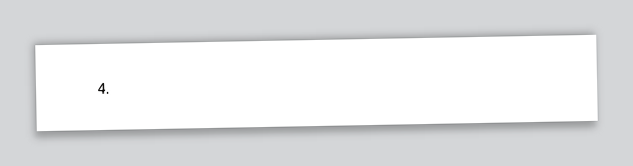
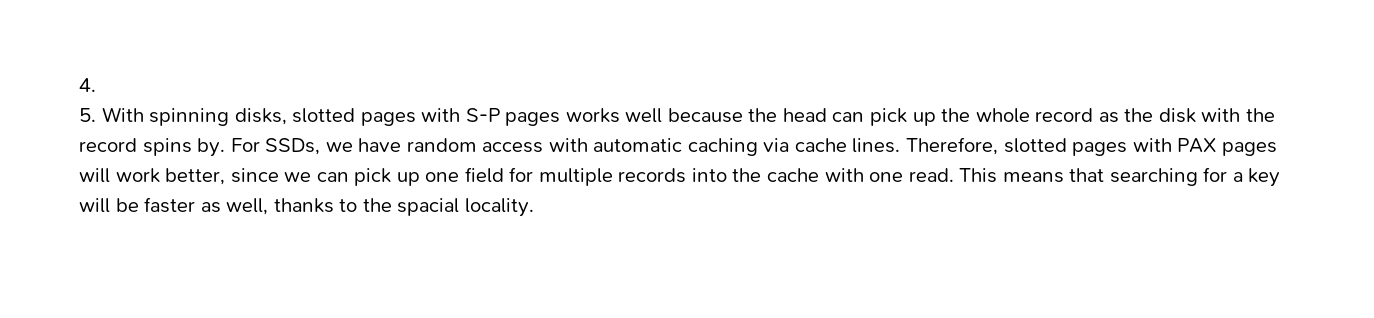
+ 5. With spinning disks, slotted pages with S-P pages works well because the head can pick up the whole record as the disk with the record spins by. For SSDs, we have random access with automatic caching via cache lines. Therefore, slotted pages with PAX pages will work better, since we can pick up one field for multiple records into the cache with one read. This means that searching for a key will be faster as well, thanks to the spacial locality.

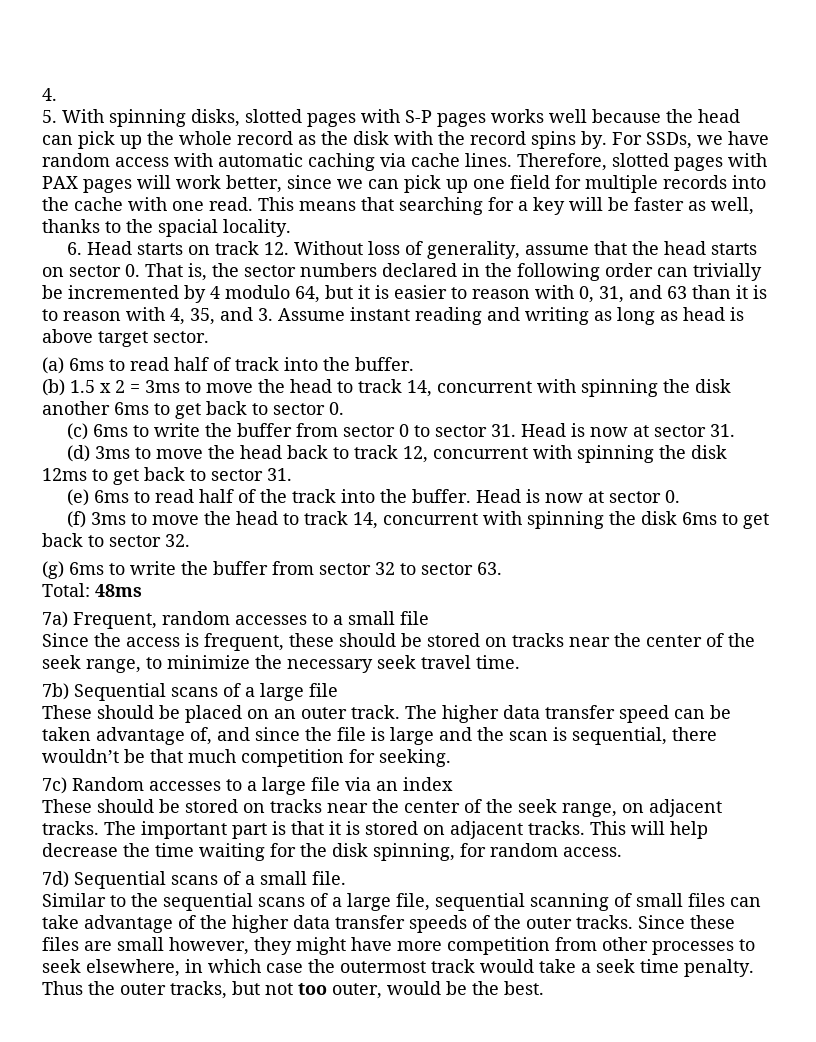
+ 6. Head starts on track 12. Without loss of generality, assume that the head starts on sector 0. That is, the sector numbers declared in the following order can trivially be incremented by 4 modulo 64, but it is easier to reason with 0, 31, and 63 than it is to reason with 4, 35, and 3. Assume instant reading and writing as long as head is above target sector.
+ (a) 6ms to read half of track into the buffer.
+ (b) 1.5 x 2 = 3ms to move the head to track 14, concurrent with spinning the disk another 6ms to get back to sector 0.
+ (c) 6ms to write the buffer from sector 0 to sector 31. Head is now at sector 31.
+ (d) 3ms to move the head back to track 12, concurrent with spinning the disk 12ms to get back to sector 31.
+ (e) 6ms to read half of the track into the buffer. Head is now at sector 0.
+ (f) 3ms to move the head to track 14, concurrent with spinning the disk 6ms to get back to sector 32.
+ (g) 6ms to write the buffer from sector 32 to sector 63.
+ Total: 48ms
+ 7a) Frequent, random accesses to a small file
+ Since the access is frequent, these should be stored on tracks near the center of the seek range, to minimize the necessary seek travel time.
+ 7b) Sequential scans of a large file
+ These should be placed on an outer track. The higher data transfer speed can be taken advantage of, and since the file is large and the scan is sequential, there wouldn’t be that much competition for seeking.
+ 7c) Random accesses to a large file via an index
+ These should be stored on tracks near the center of the seek range, on adjacent tracks. The important part is that it is stored on adjacent tracks. This will help decrease the time waiting for the disk spinning, for random access.
+ 7d) Sequential scans of a small file.
+ Similar to the sequential scans of a large file, sequential scanning of small files can take advantage of the higher data transfer speeds of the outer tracks. Since these files are small however, they might have more competition from other processes to seek elsewhere, in which case the outermost track would take a seek time penalty. Thus the outer tracks, but not too outer, would be the best.

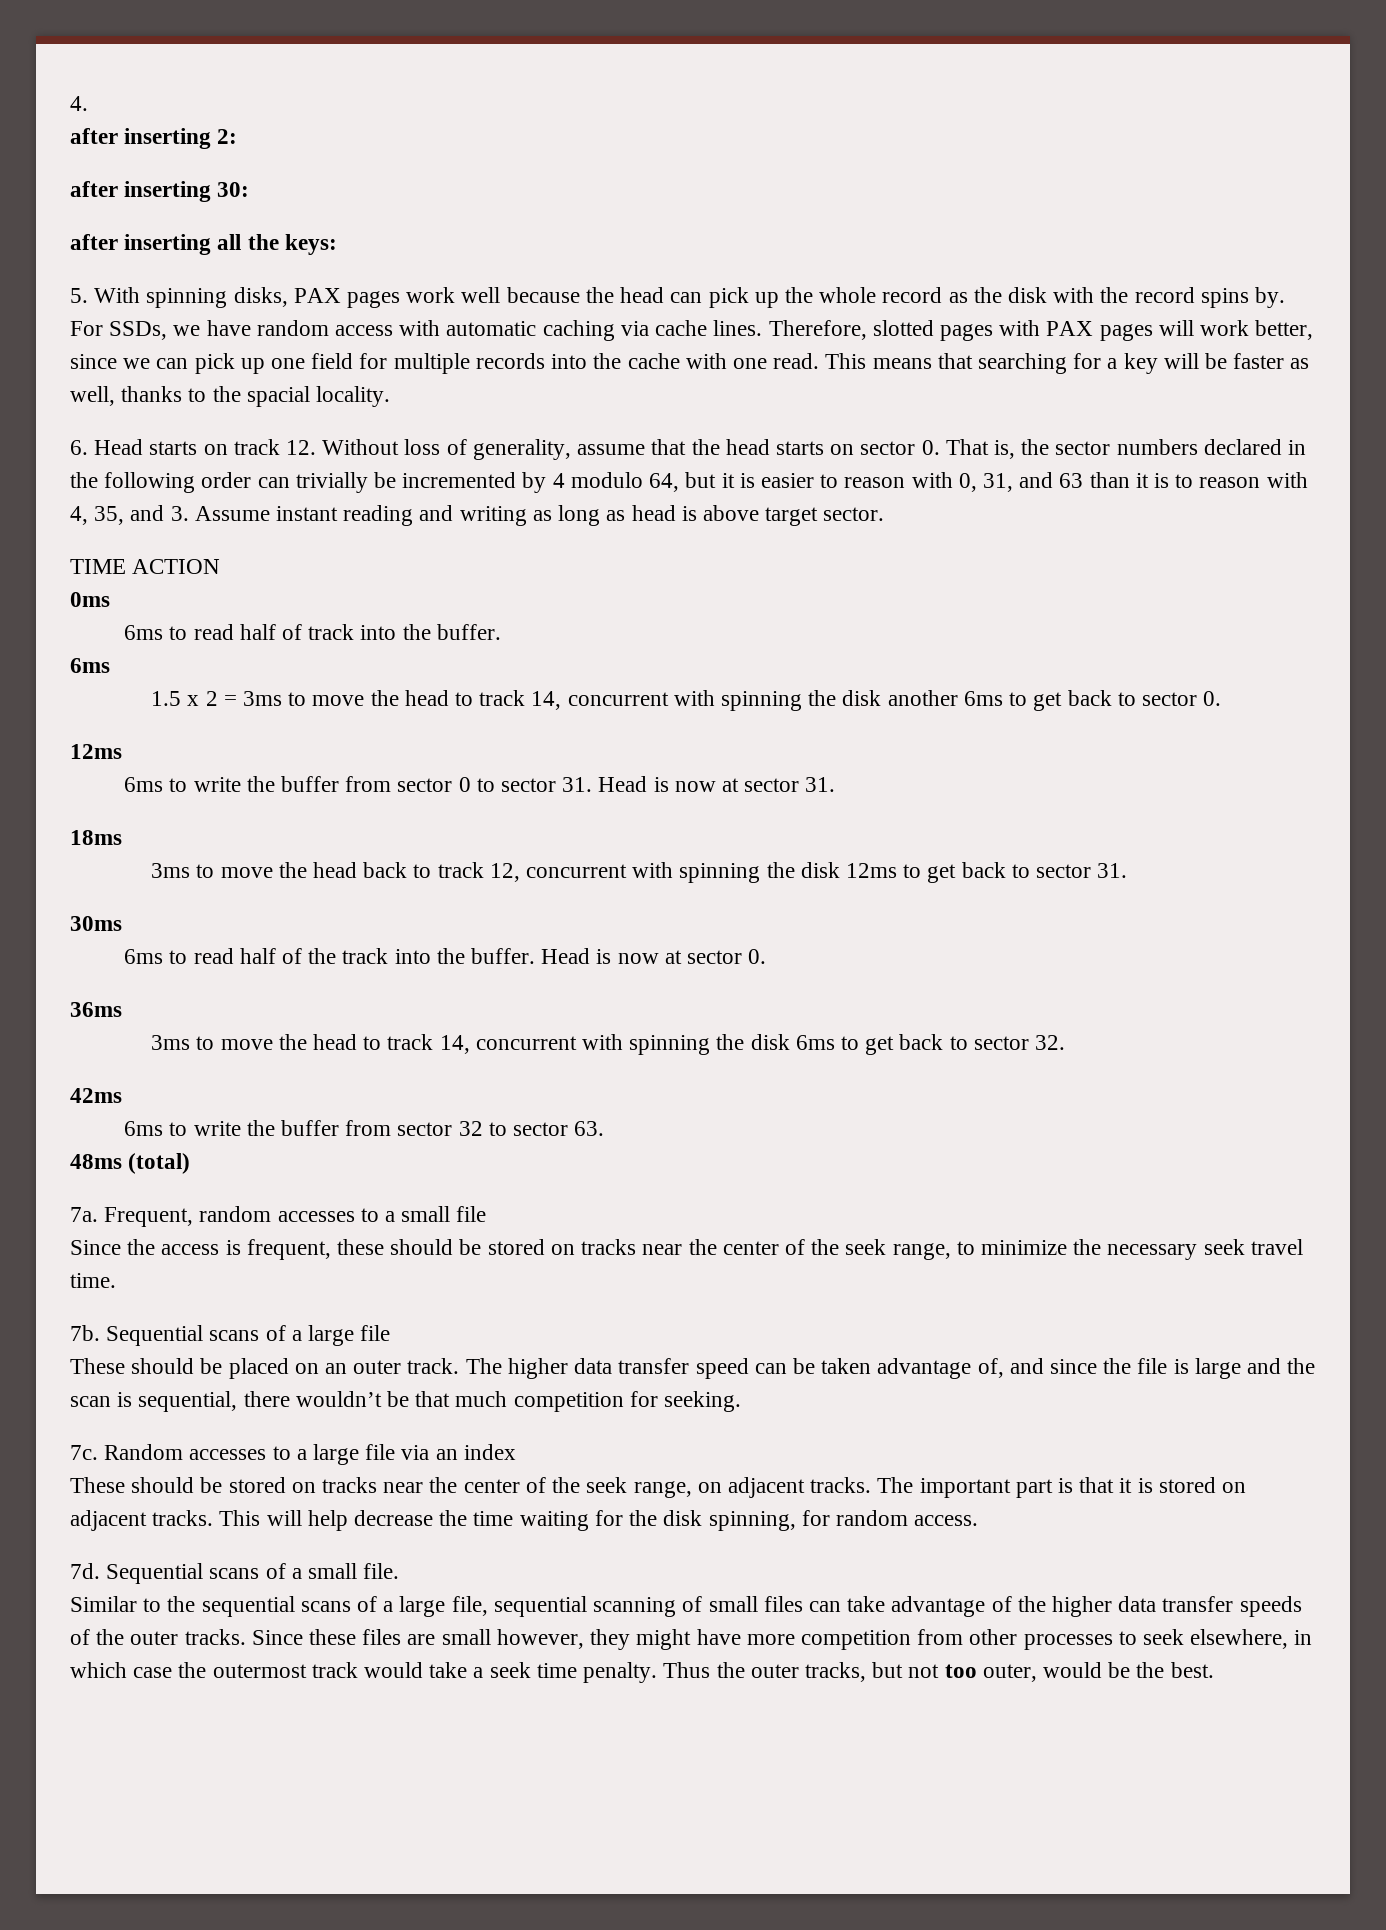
- 5. With spinning disks, slotted pages with S-P pages works well because the head can pick up the whole record as the disk with the record spins by.
+ after inserting 2:
+ after inserting 30:
+ after inserting all the keys:
+ 5. With spinning disks, PAX pages work well because the head can pick up the whole record as the disk with the record spins by.
- (a) 6ms to read half of track into the buffer.
- (b) 1.5 x 2 = 3ms to move the head to track 14, concurrent with spinning the disk another 6ms to get back to sector 0.
- (c) 6ms to write the buffer from sector 0 to sector 31. Head is now at sector 31.
+ TIME ACTION
+ 0ms
+ 6ms to read half of track into the buffer.
+ 6ms
+ 1.5 x 2 = 3ms to move the head to track 14, concurrent with spinning the disk another 6ms to get back to sector 0.
+ 12ms
+ 6ms to write the buffer from sector 0 to sector 31. Head is now at sector 31.
- (d) 3ms to move the head back to track 12, concurrent with spinning the disk 12ms to get back to sector 31.
+ 18ms
+ 3ms to move the head back to track 12, concurrent with spinning the disk 12ms to get back to sector 31.
- (e) 6ms to read half of the track into the buffer.
+ 30ms
+ 6ms to read half of the track into the buffer.
- (f) 3ms to move the head to track 14, concurrent with spinning the disk 6ms to get back to sector 32.
+ 36ms
+ 3ms to move the head to track 14, concurrent with spinning the disk 6ms to get back to sector 32.
- (g) 6ms to write the buffer from sector 32 to sector 63.
+ 42ms
+ 6ms to write the buffer from sector 32 to sector 63.
- Total: 48ms
- 7a) Frequent, random accesses to a small file
+ 48ms (total)
+ 7a. Frequent, random accesses to a small file
- 7b) Sequential scans of a large file
+ 7b. Sequential scans of a large file
- 7c) Random accesses to a large file via an index
+ 7c. Random accesses to a large file via an index
- 7d) Sequential scans of a small file.
+ 7d. Sequential scans of a small file.

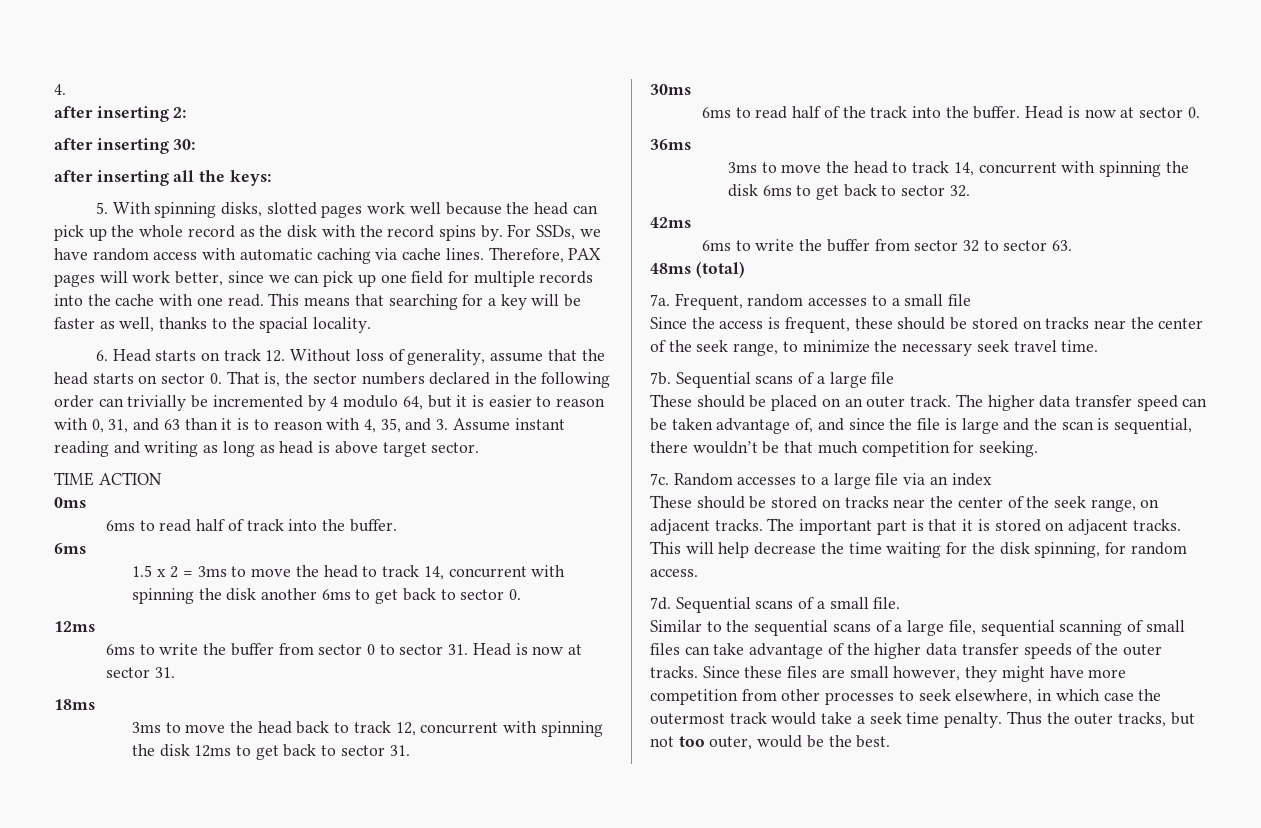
- 5. With spinning disks, PAX pages work well because the head can pick up the whole record as the disk with the record spins by.
+ 5. With spinning disks, slotted pages work well because the head can pick up the whole record as the disk with the record spins by.
- Therefore, slotted pages with PAX pages will work better, since we can pick up one field for multiple records into the cache with one read.
+ Therefore, PAX pages will work better, since we can pick up one field for multiple records into the cache with one read.

